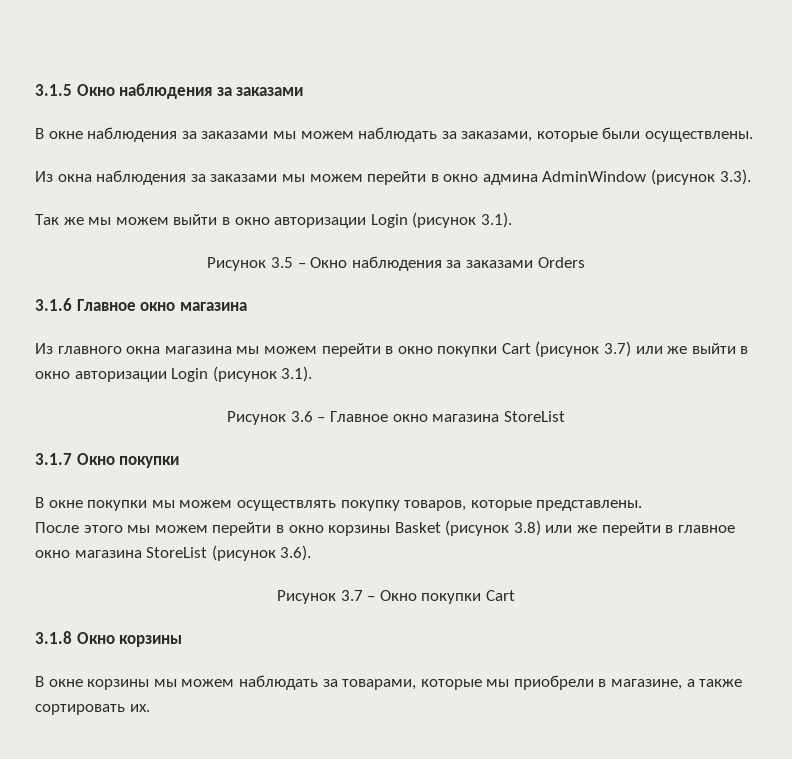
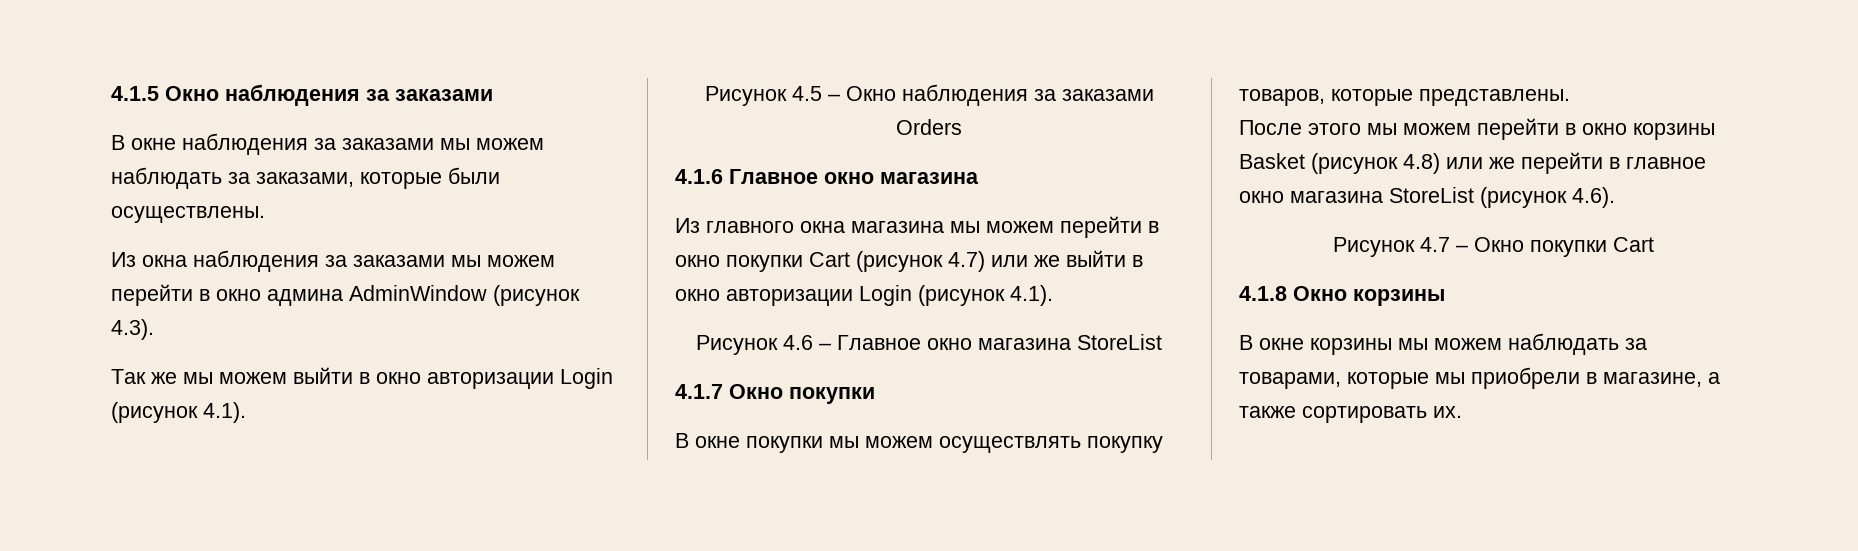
- 3.1.5 Окно наблюдения за заказами
+ 4.1.5 Окно наблюдения за заказами
- Из окна наблюдения за заказами мы можем перейти в окно админа AdminWindow (рисунок 3.3).
+ Из окна наблюдения за заказами мы можем перейти в окно админа AdminWindow (рисунок 4.3).
- Так же мы можем выйти в окно авторизации Login (рисунок 3.1).
- Рисунок 3.5 – Окно наблюдения за заказами Orders
+ Так же мы можем выйти в окно авторизации Login (рисунок 4.1).
+ Рисунок 4.5 – Окно наблюдения за заказами Orders
- 3.1.6 Главное окно магазина
+ 4.1.6 Главное окно магазина
- Из главного окна магазина мы можем перейти в окно покупки Cart (рисунок 3.7) или же выйти в окно авторизации Login (рисунок 3.1).
- Рисунок 3.6 – Главное окно магазина StoreList
+ Из главного окна магазина мы можем перейти в окно покупки Cart (рисунок 4.7) или же выйти в окно авторизации Login (рисунок 4.1).
+ Рисунок 4.6 – Главное окно магазина StoreList
- 3.1.7 Окно покупки
+ 4.1.7 Окно покупки
- После этого мы можем перейти в окно корзины Basket (рисунок 3.8) или же перейти в главное окно магазина StoreList (рисунок 3.6).
- Рисунок 3.7 – Окно покупки Cart
+ После этого мы можем перейти в окно корзины Basket (рисунок 4.8) или же перейти в главное окно магазина StoreList (рисунок 4.6).
+ Рисунок 4.7 – Окно покупки Cart
- 3.1.8 Окно корзины
+ 4.1.8 Окно корзины

